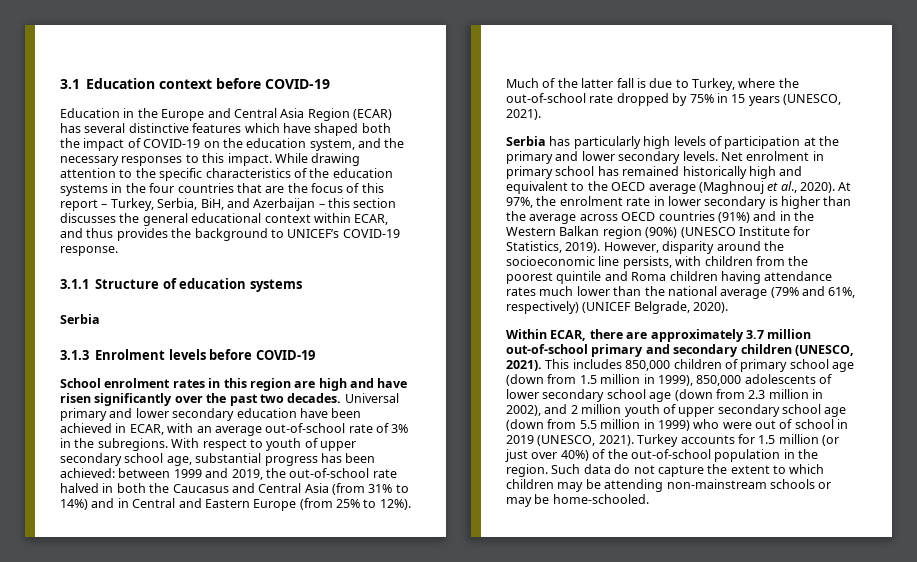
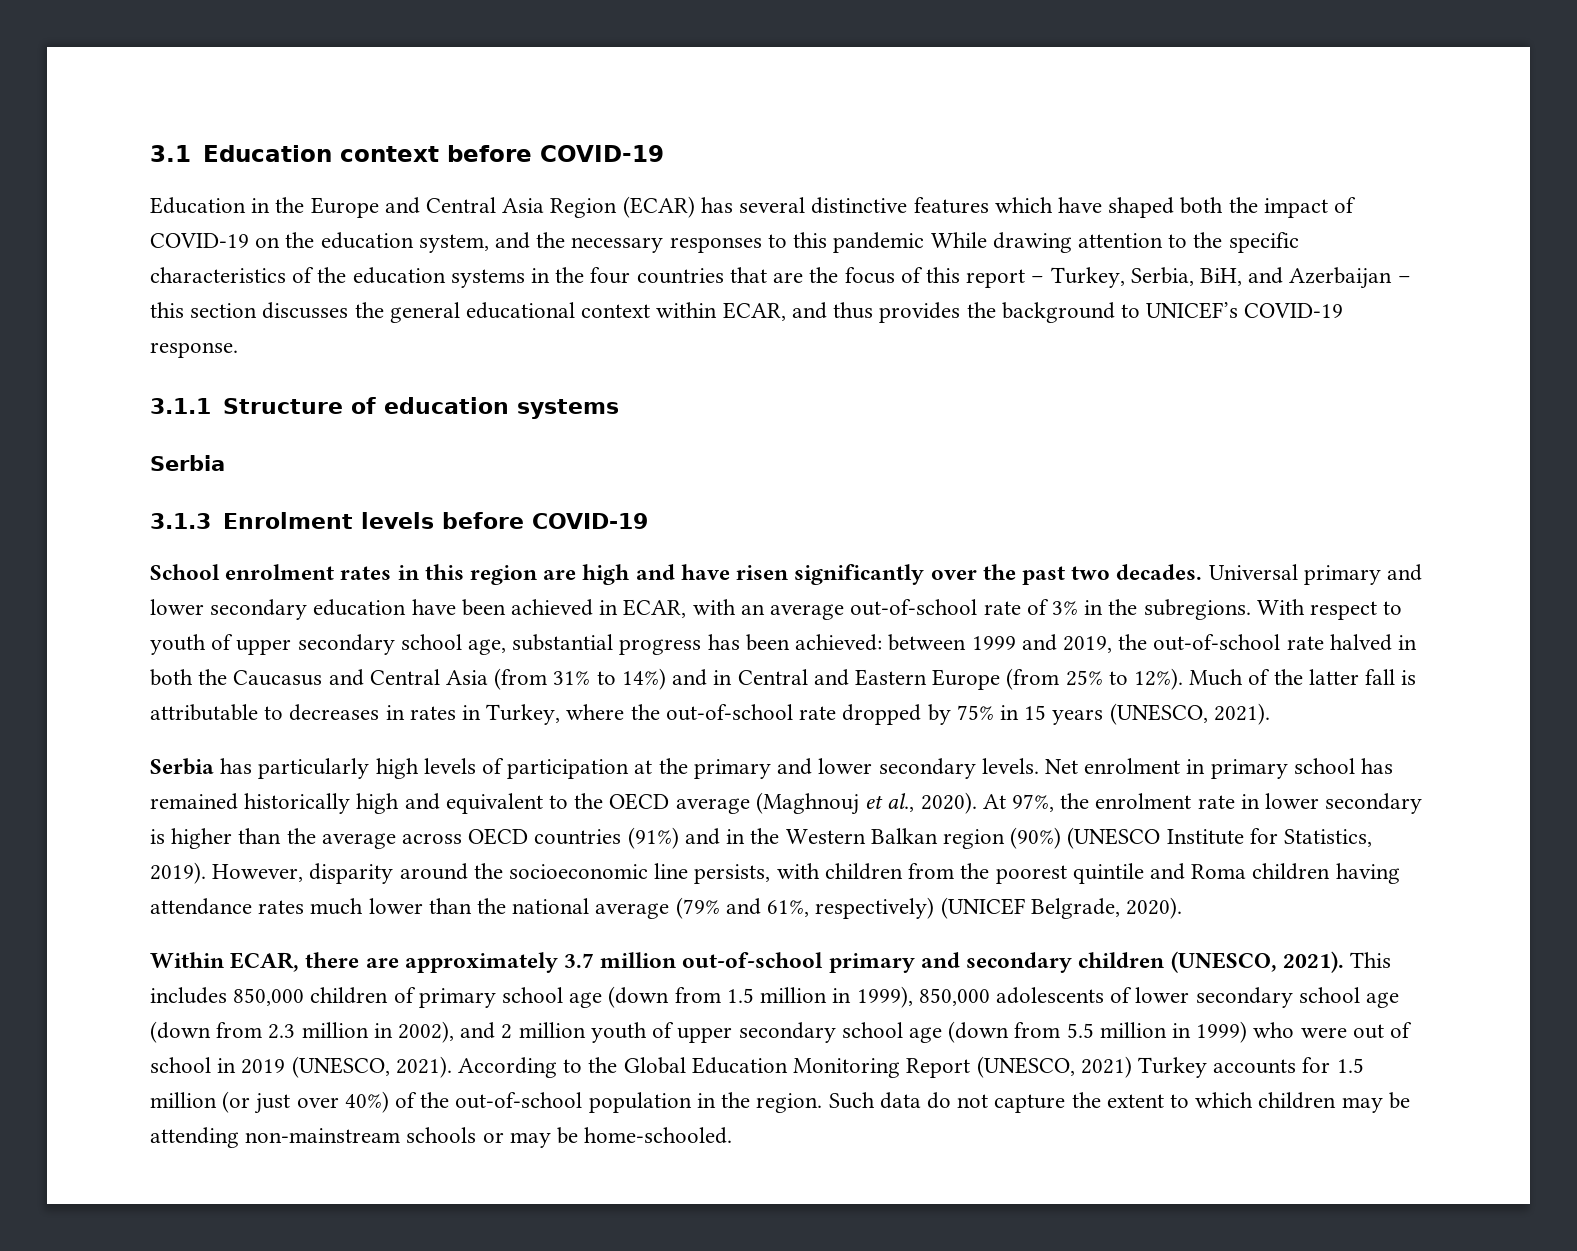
- Education in the Europe and Central Asia Region (ECAR) has several distinctive features which have shaped both the impact of COVID-19 on the education system, and the necessary responses to this impact. While drawing attention to the specific characteristics of the education systems in the four countries that are the focus of this report – Turkey, Serbia, BiH, and Azerbaijan – this section discusses the general educational context within ECAR, and thus provides the background to UNICEF’s COVID-19 response.
+ Education in the Europe and Central Asia Region (ECAR) has several distinctive features which have shaped both the impact of COVID-19 on the education system, and the necessary responses to this pandemic While drawing attention to the specific characteristics of the education systems in the four countries that are the focus of this report – Turkey, Serbia, BiH, and Azerbaijan – this section discusses the general educational context within ECAR, and thus provides the background to UNICEF’s COVID-19 response.
- Much of the latter fall is due to Turkey, where the out-of-school rate dropped by 75% in 15 years (UNESCO, 2021).
+ Much of the latter fall is attributable to decreases in rates in Turkey, where the out-of-school rate dropped by 75% in 15 years (UNESCO, 2021).
- Turkey accounts for 1.5 million (or just over 40%) of the out-of-school population in the region.
+ According to the Global Education Monitoring Report (UNESCO, 2021) Turkey accounts for 1.5 million (or just over 40%) of the out-of-school population in the region.

